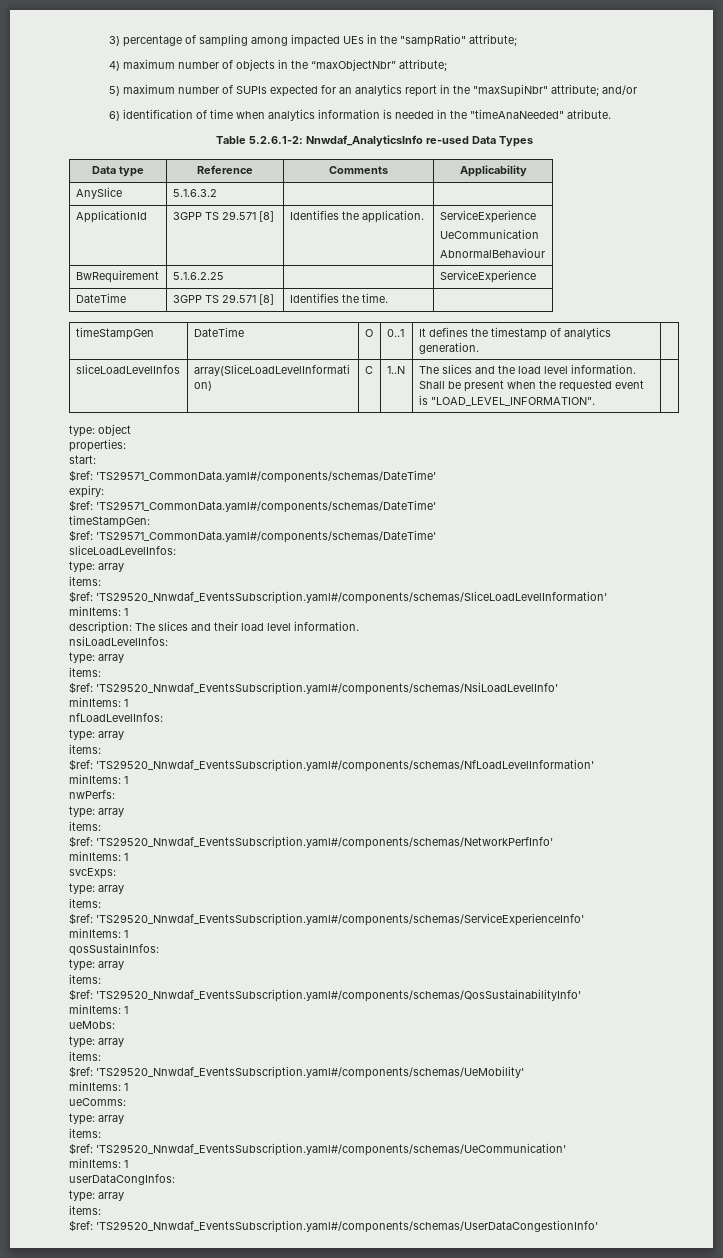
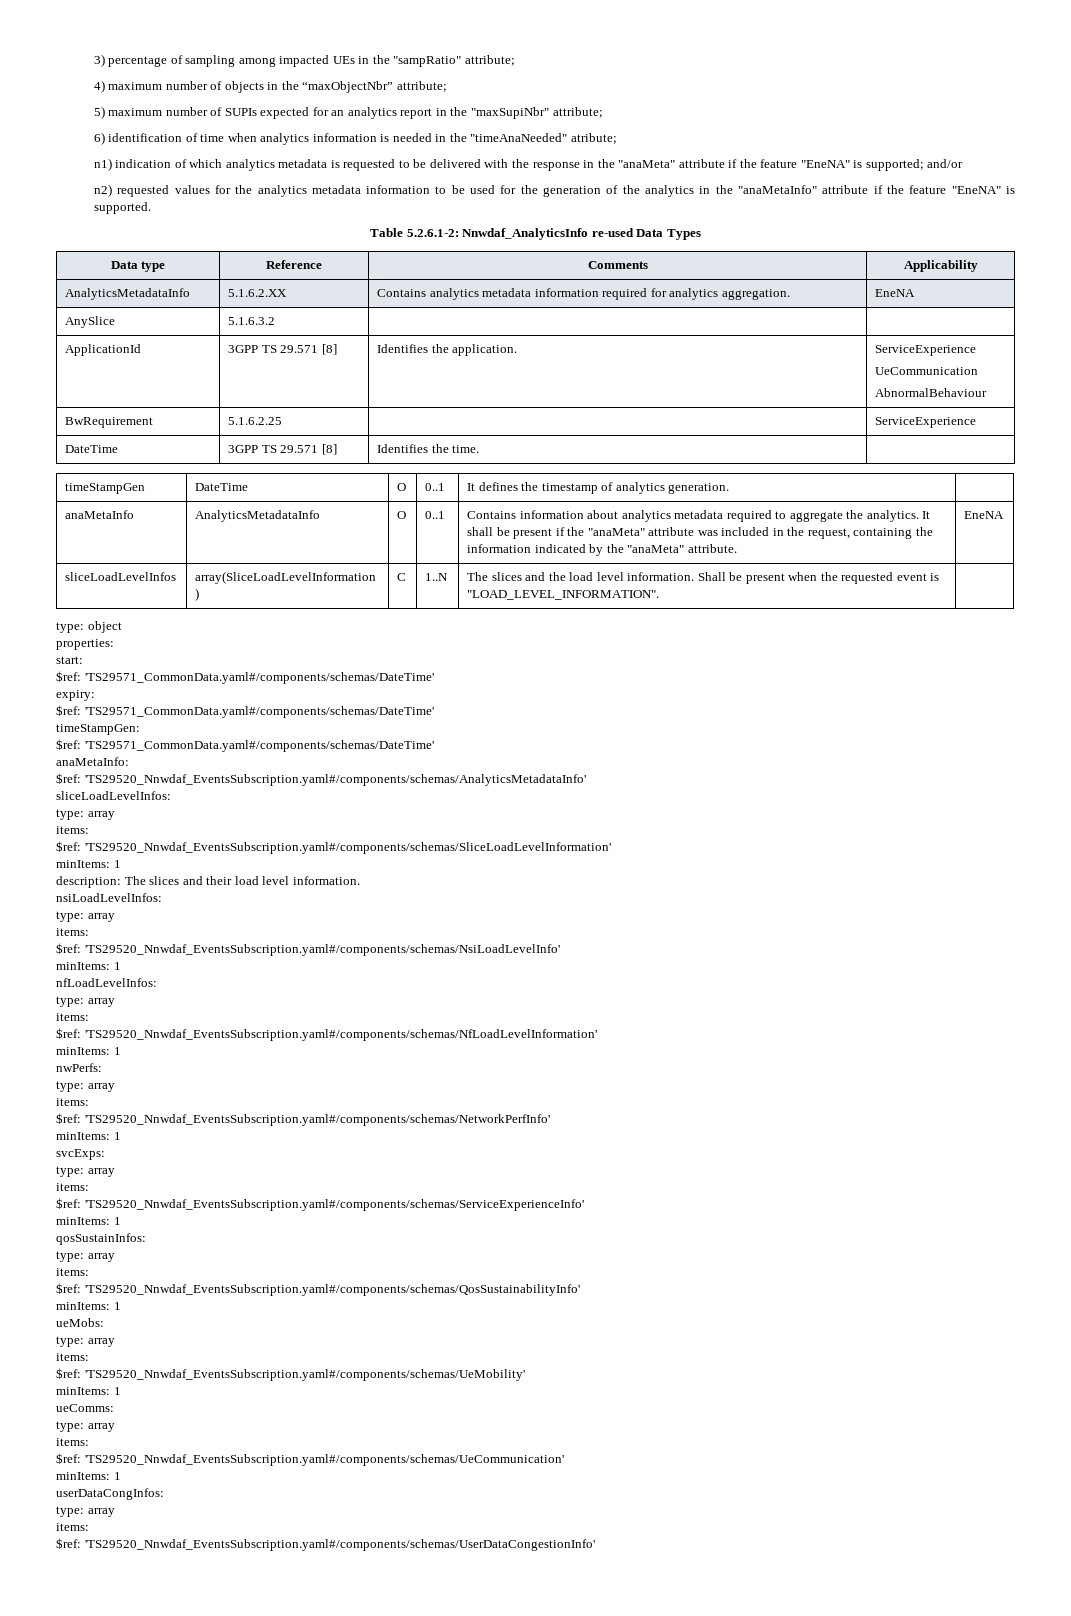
- 5) maximum number of SUPIs expected for an analytics report in the "maxSupiNbr" attribute; and/or
+ 5) maximum number of SUPIs expected for an analytics report in the "maxSupiNbr" attribute;
- 6) identification of time when analytics information is needed in the "timeAnaNeeded" atribute.
+ 6) identification of time when analytics information is needed in the "timeAnaNeeded" atribute;
+ n1) indication of which analytics metadata is requested to be delivered with the response in the "anaMeta" attribute if the feature "EneNA" is supported; and/or
+ n2) requested values for the analytics metadata information to be used for the generation of the analytics in the "anaMetaInfo" attribute if the feature "EneNA" is supported.
+ AnalyticsMetadataInfo | 5.1.6.2.XX | Contains analytics metadata information required for analytics aggregation. | EneNA
+ anaMetaInfo | AnalyticsMetadataInfo | O | 0..1 | Contains information about analytics metadata required to aggregate the analytics. It shall be present if the "anaMeta" attribute was included in the request, containing the information indicated by the "anaMeta" attribute. | EneNA
+ anaMetaInfo:
+ $ref: 'TS29520_Nnwdaf_EventsSubscription.yaml#/components/schemas/AnalyticsMetadataInfo'

